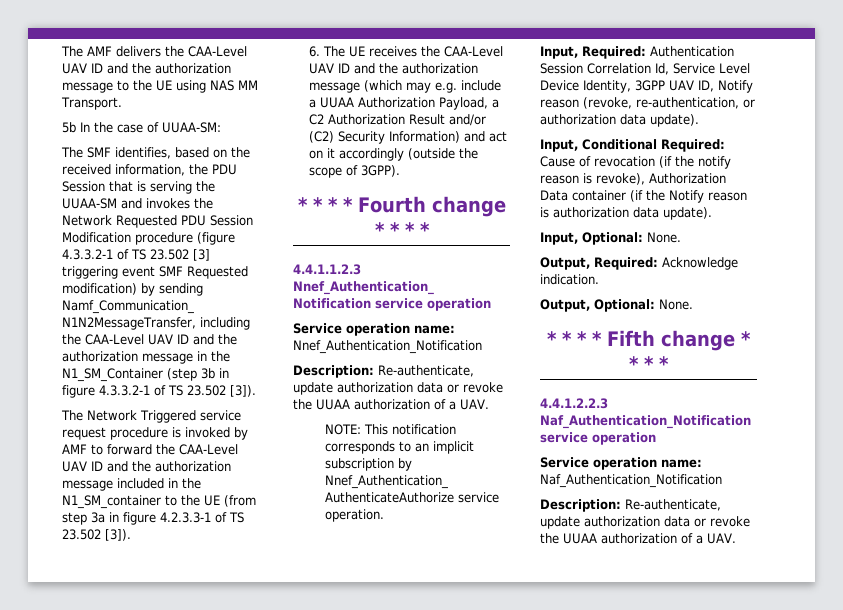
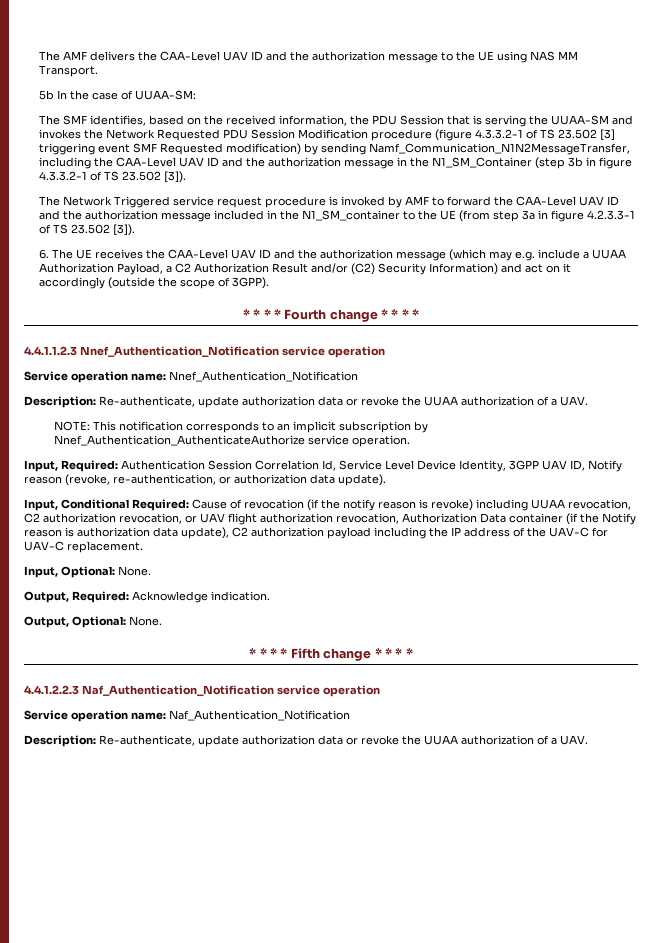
- Input, Conditional Required: Cause of revocation (if the notify reason is revoke), Authorization Data container (if the Notify reason is authorization data update).
+ Input, Conditional Required: Cause of revocation (if the notify reason is revoke) including UUAA revocation, C2 authorization revocation, or UAV flight authorization revocation, Authorization Data container (if the Notify reason is authorization data update), C2 authorization payload including the IP address of the UAV-C for UAV-C replacement.

